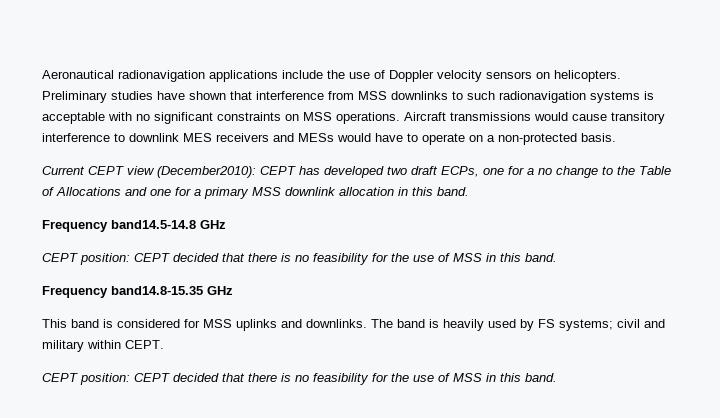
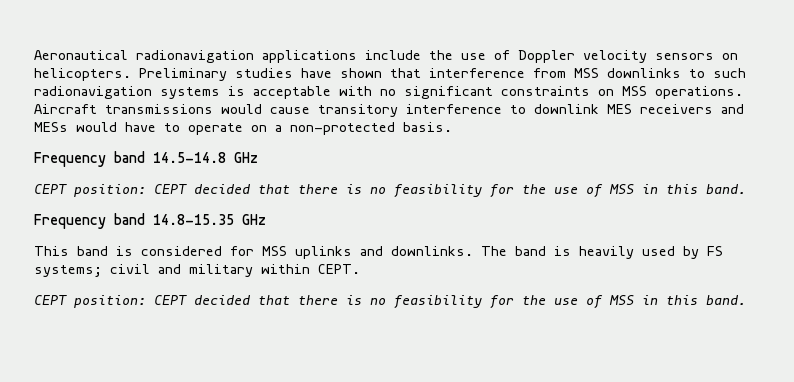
- Current CEPT view (December2010): CEPT has developed two draft ECPs, one for a no change to the Table of Allocations and one for a primary MSS downlink allocation in this band.
- Frequency band14.5-14.8 GHz
+ Frequency band 14.5-14.8 GHz
- Frequency band14.8-15.35 GHz
+ Frequency band 14.8-15.35 GHz

